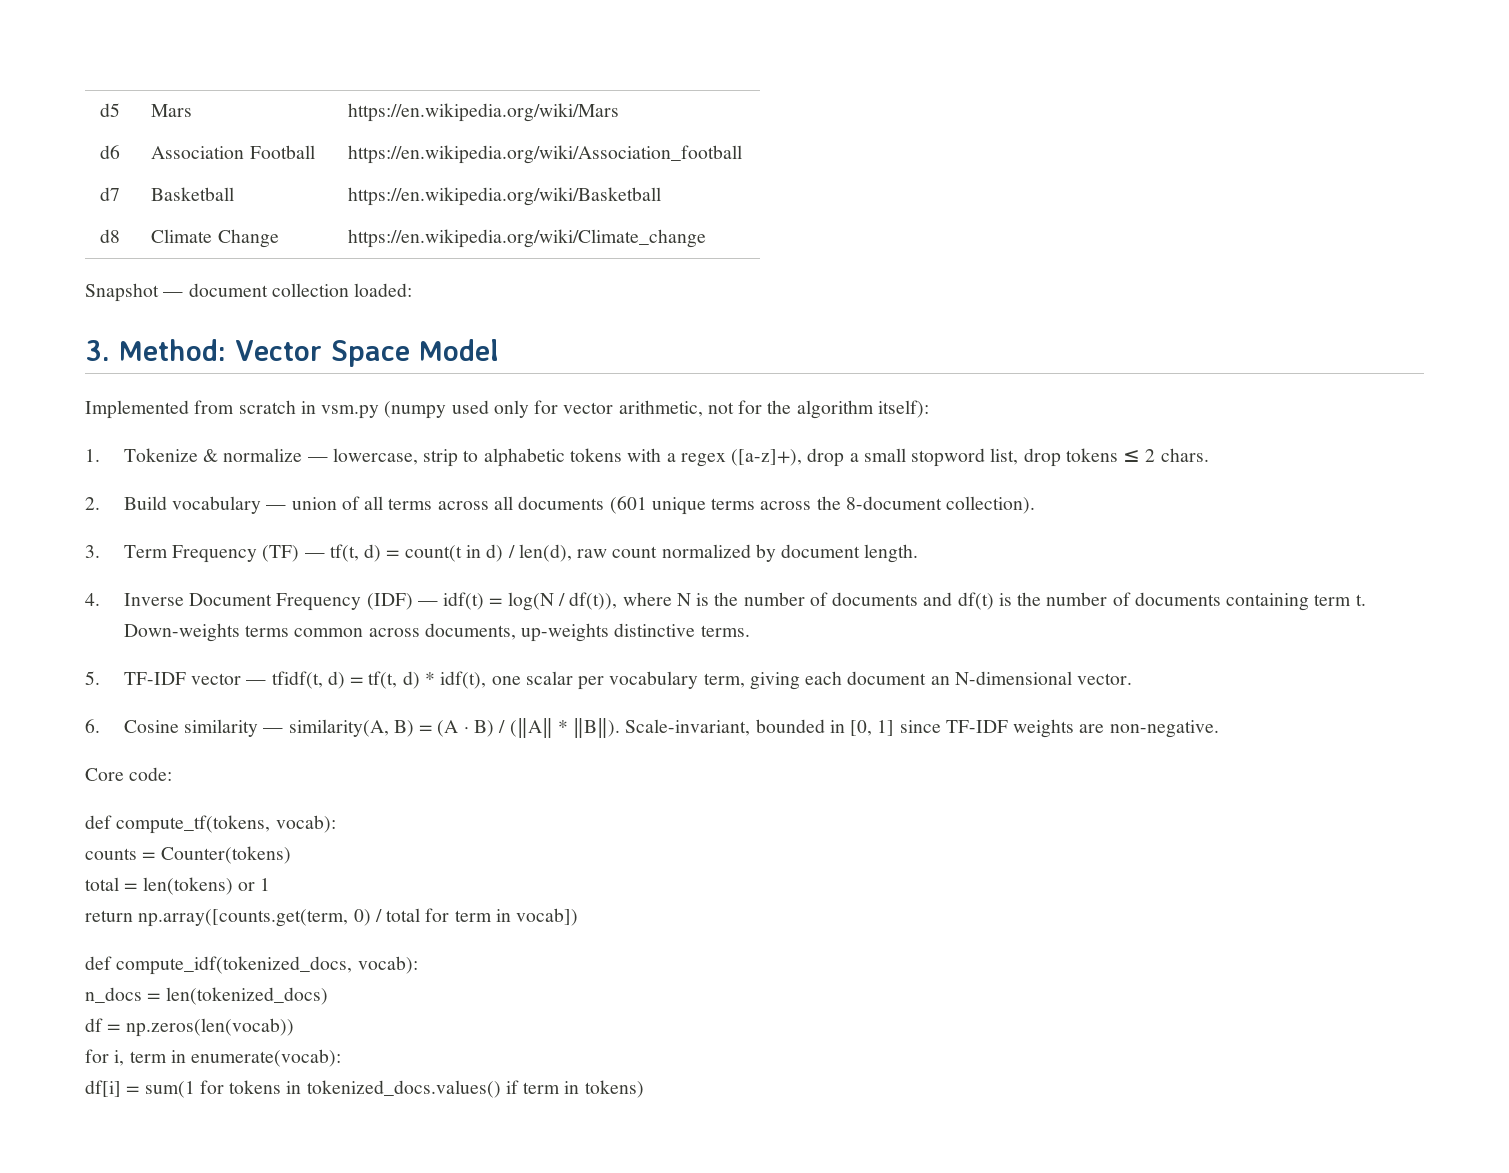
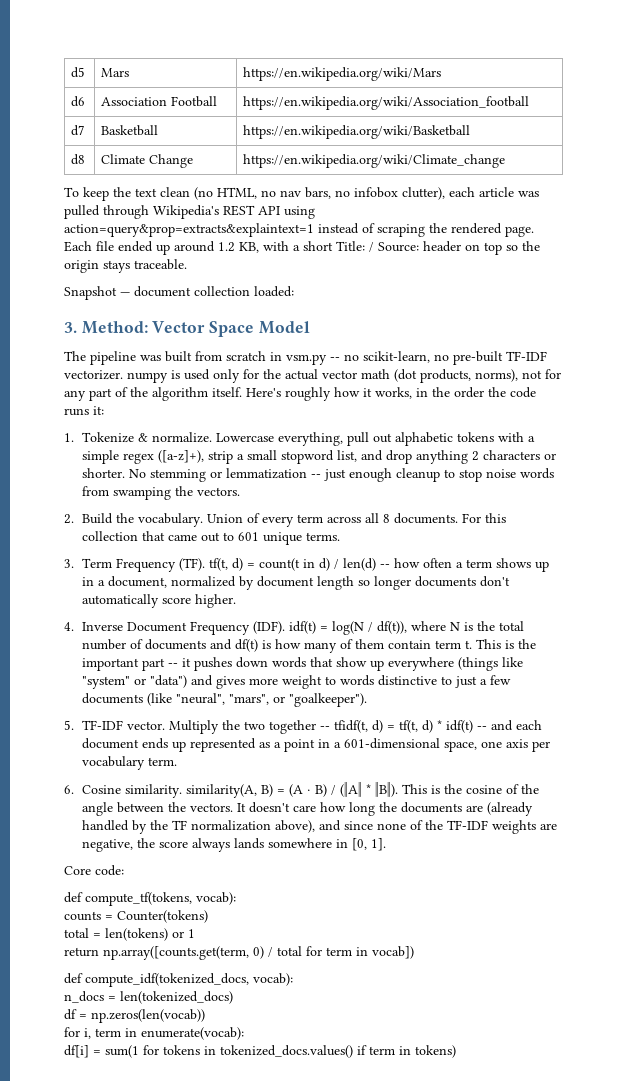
+ To keep the text clean (no HTML, no nav bars, no infobox clutter), each article was pulled through Wikipedia's REST API using action=query&prop=extracts&explaintext=1 instead of scraping the rendered page. Each file ended up around 1.2 KB, with a short Title: / Source: header on top so the origin stays traceable.
- Implemented from scratch in vsm.py (numpy used only for vector arithmetic, not for the algorithm itself):
- 1. Tokenize & normalize — lowercase, strip to alphabetic tokens with a regex ([a-z]+), drop a small stopword list, drop tokens ≤ 2 chars.
- 2. Build vocabulary — union of all terms across all documents (601 unique terms across the 8-document collection).
+ The pipeline was built from scratch in vsm.py -- no scikit-learn, no pre-built TF-IDF vectorizer. numpy is used only for the actual vector math (dot products, norms), not for any part of the algorithm itself. Here's roughly how it works, in the order the code runs it:
+ 1. Tokenize & normalize. Lowercase everything, pull out alphabetic tokens with a simple regex ([a-z]+), strip a small stopword list, and drop anything 2 characters or shorter. No stemming or lemmatization -- just enough cleanup to stop noise words from swamping the vectors.
+ 2. Build the vocabulary. Union of every term across all 8 documents. For this collection that came out to 601 unique terms.
- 3. Term Frequency (TF) — tf(t, d) = count(t in d) / len(d), raw count normalized by document length.
+ 3. Term Frequency (TF). tf(t, d) = count(t in d) / len(d) -- how often a term shows up in a document, normalized by document length so longer documents don't automatically score higher.
- 4. Inverse Document Frequency (IDF) — idf(t) = log(N / df(t)), where N is the number of documents and df(t) is the number of documents containing term t. Down-weights terms common across documents, up-weights distinctive terms.
- 5. TF-IDF vector — tfidf(t, d) = tf(t, d) * idf(t), one scalar per vocabulary term, giving each document an N-dimensional vector.
+ 4. Inverse Document Frequency (IDF). idf(t) = log(N / df(t)), where N is the total number of documents and df(t) is how many of them contain term t. This is the important part -- it pushes down words that show up everywhere (things like "system" or "data") and gives more weight to words distinctive to just a few documents (like "neural", "mars", or "goalkeeper").
+ 5. TF-IDF vector. Multiply the two together -- tfidf(t, d) = tf(t, d) * idf(t) -- and each document ends up represented as a point in a 601-dimensional space, one axis per vocabulary term.
- 6. Cosine similarity — similarity(A, B) = (A · B) / (‖A‖ * ‖B‖).
+ 6. Cosine similarity. similarity(A, B) = (A · B) / (‖A‖ * ‖B‖).
- Scale-invariant, bounded in [0, 1] since TF-IDF weights are non-negative.
+ This is the cosine of the angle between the vectors. It doesn't care how long the documents are (already handled by the TF normalization above), and since none of the TF-IDF weights are negative, the score always lands somewhere in [0, 1].

